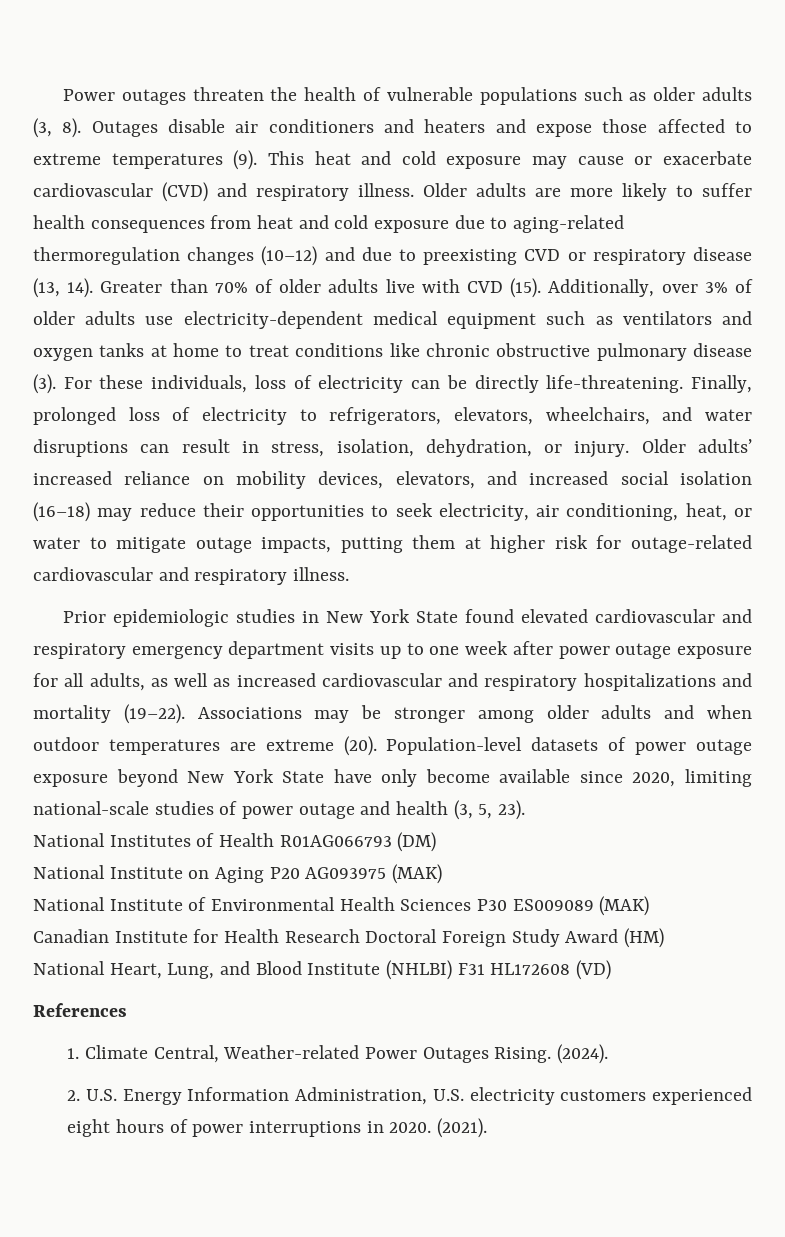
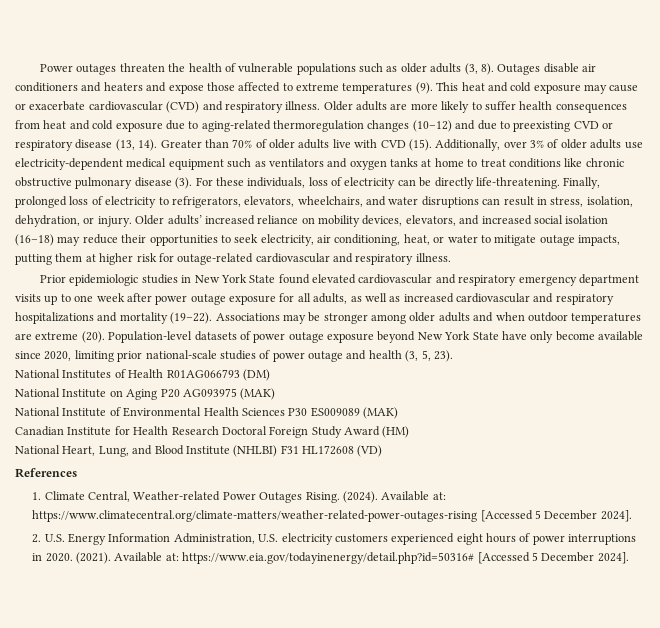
- Population-level datasets of power outage exposure beyond New York State have only become available since 2020, limiting national-scale studies of power outage and health (3, 5, 23).
+ Population-level datasets of power outage exposure beyond New York State have only become available since 2020, limiting prior national-scale studies of power outage and health (3, 5, 23).
+ Available at: https://www.climatecentral.org/climate-matters/weather-related-power-outages-rising [Accessed 5 December 2024].
+ Available at: https://www.eia.gov/todayinenergy/detail.php?id=50316# [Accessed 5 December 2024].

